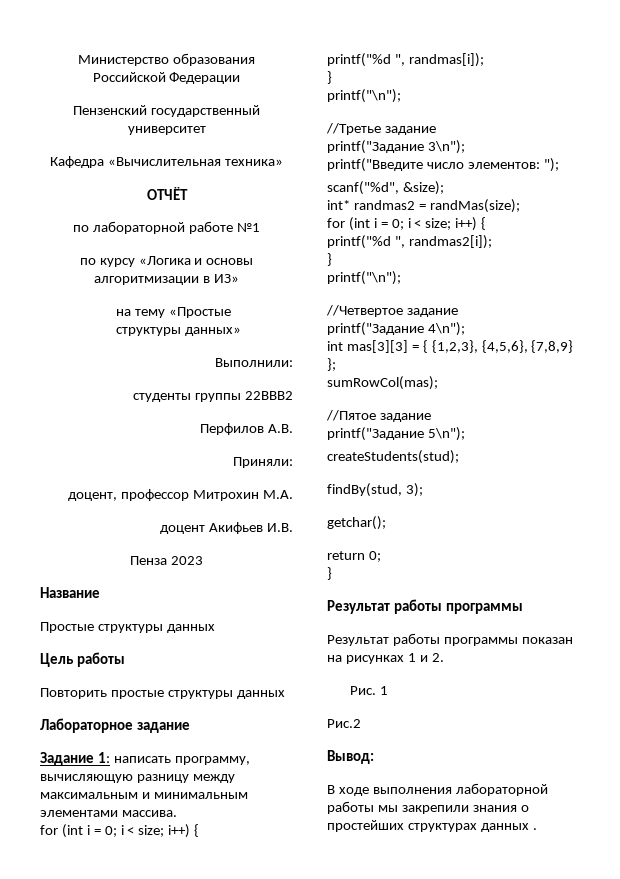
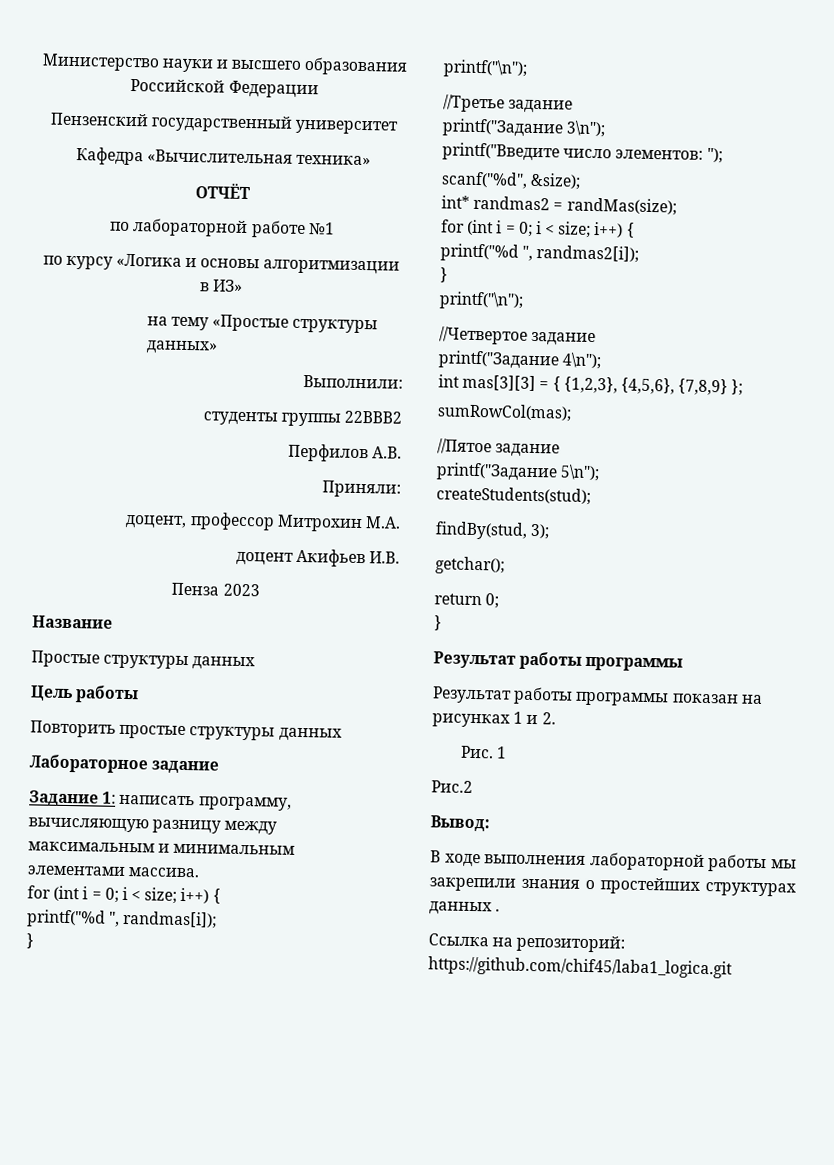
- Министерство образования Российской Федерации
+ Министерство науки и высшего образования Российской Федерации
+ Ссылка на репозиторий: https://github.com/chif45/laba1_logica.git

